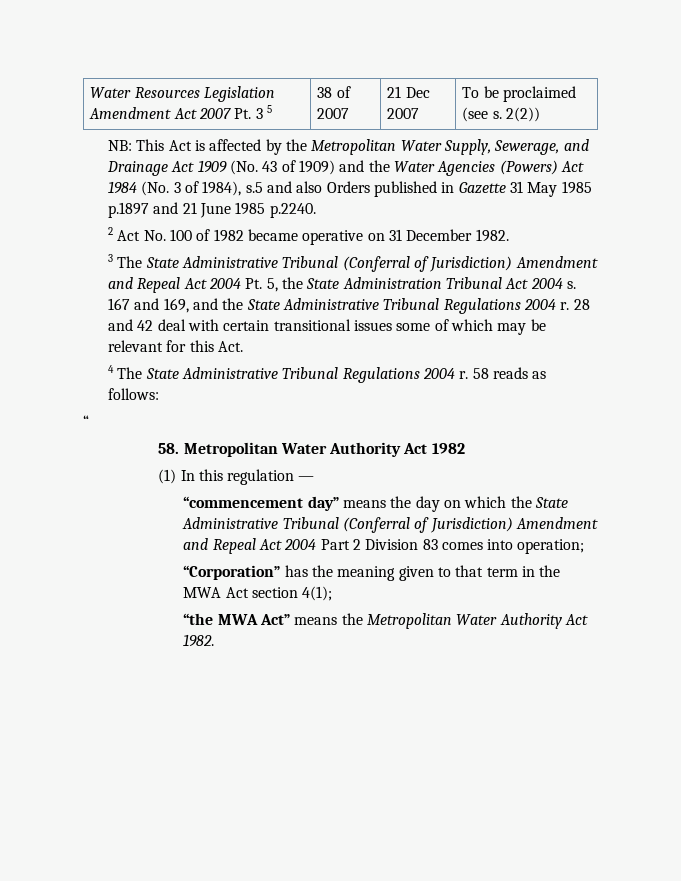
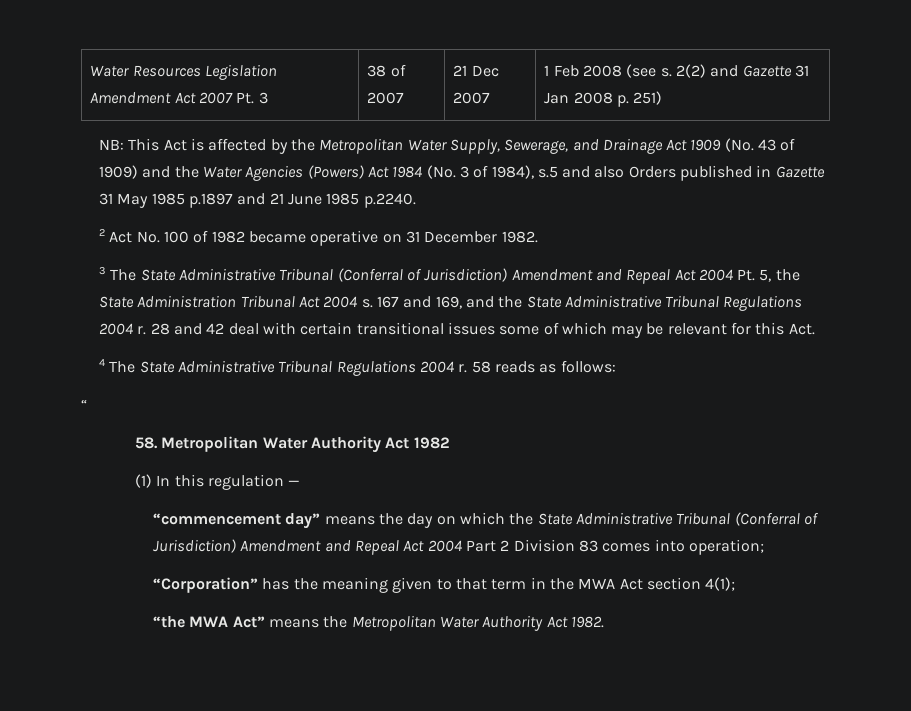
- Water Resources Legislation Amendment Act 2007 Pt. 3 5 | 38 of 2007 | 21 Dec 2007 | To be proclaimed (see s. 2(2))
+ Water Resources Legislation Amendment Act 2007 Pt. 3 | 38 of 2007 | 21 Dec 2007 | 1 Feb 2008 (see s. 2(2) and Gazette 31 Jan 2008 p. 251)

